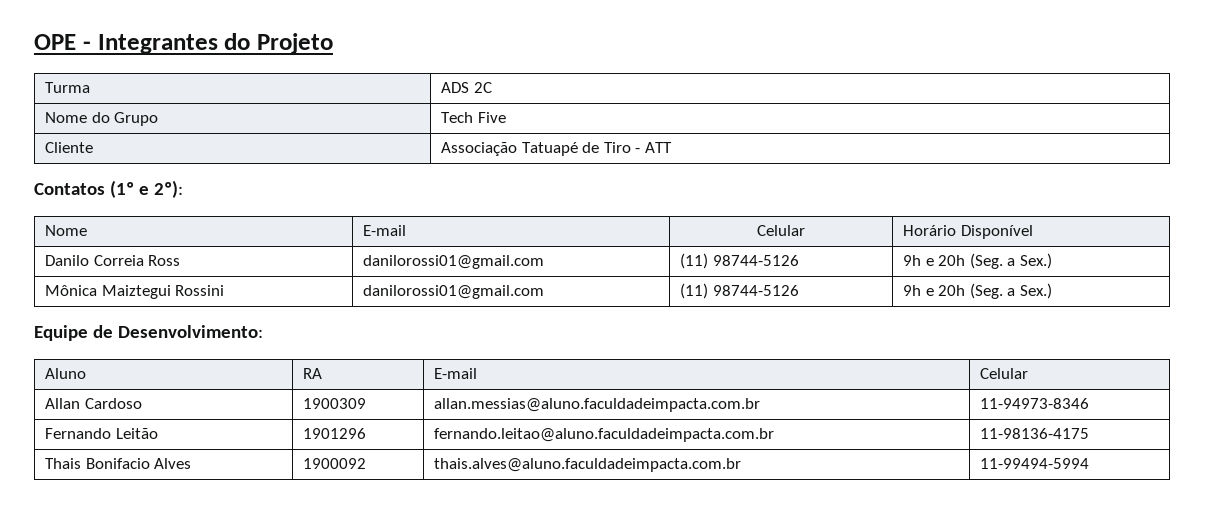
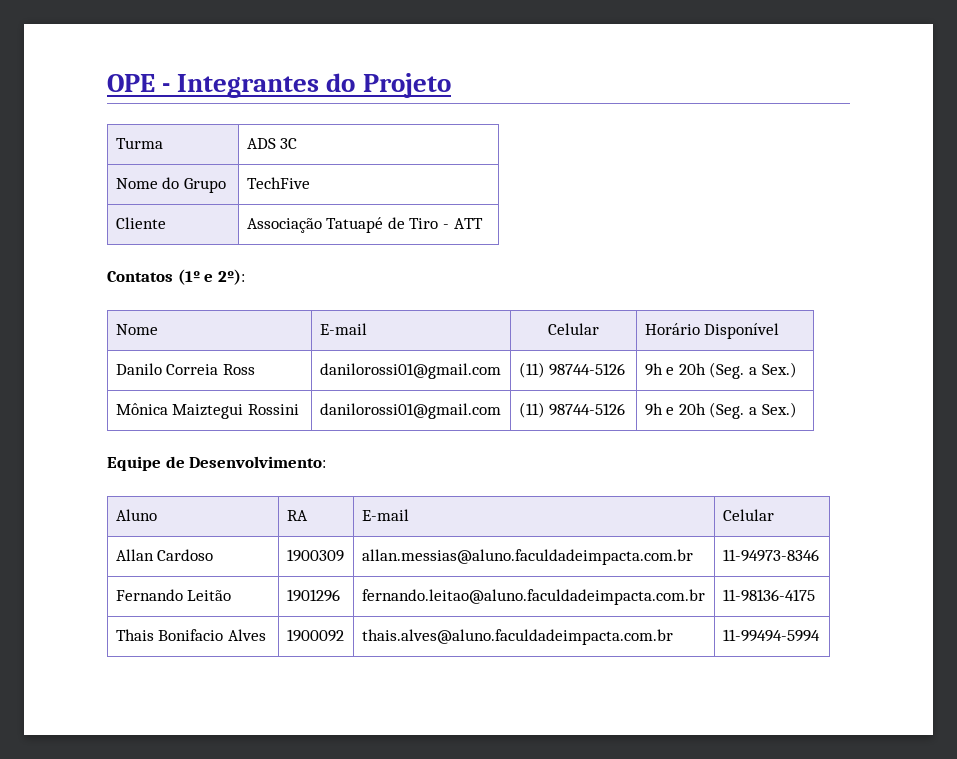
- Turma | ADS 2C
+ Turma | ADS 3C
- Nome do Grupo | Tech Five
+ Nome do Grupo | TechFive

